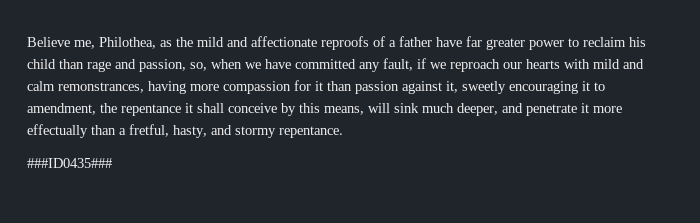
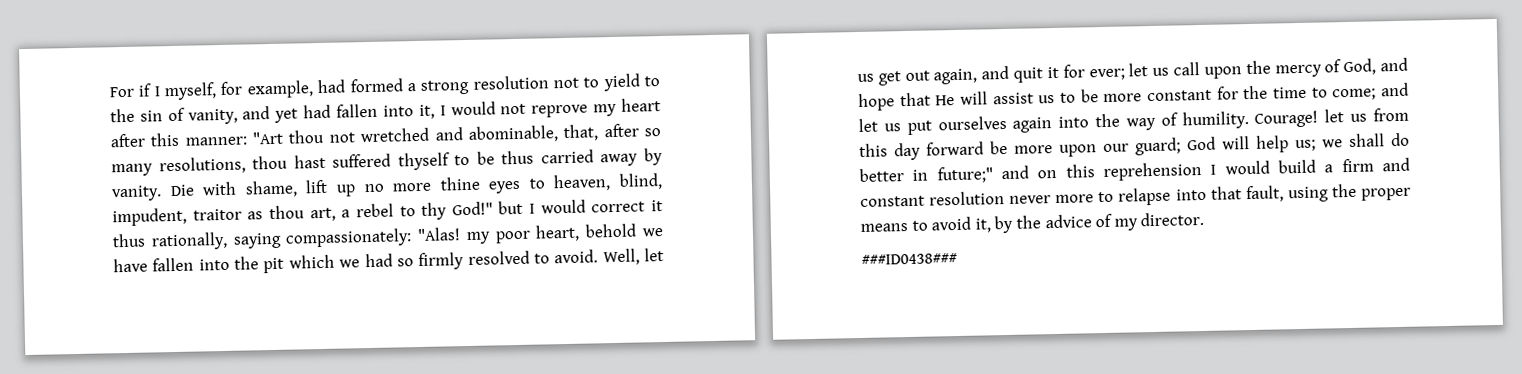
- Believe me, Philothea, as the mild and affectionate reproofs of a father have far greater power to reclaim his child than rage and passion, so, when we have committed any fault, if we reproach our hearts with mild and calm remonstrances, having more compassion for it than passion against it, sweetly encouraging it to amendment, the repentance it shall conceive by this means, will sink much deeper, and penetrate it more effectually than a fretful, hasty, and stormy repentance.
- ###ID0435###
+ For if I myself, for example, had formed a strong resolution not to yield to the sin of vanity, and yet had fallen into it, I would not reprove my heart after this manner: "Art thou not wretched and abominable, that, after so many resolutions, thou hast suffered thyself to be thus carried away by vanity. Die with shame, lift up no more thine eyes to heaven, blind, impudent, traitor as thou art, a rebel to thy God!" but I would correct it thus rationally, saying compassionately: "Alas! my poor heart, behold we have fallen into the pit which we had so firmly resolved to avoid. Well, let us get out again, and quit it for ever; let us call upon the mercy of God, and hope that He will assist us to be more constant for the time to come; and let us put ourselves again into the way of humility. Courage! let us from this day forward be more upon our guard; God will help us; we shall do better in future;" and on this reprehension I would build a firm and constant resolution never more to relapse into that fault, using the proper means to avoid it, by the advice of my director.
+ ###ID0438###

